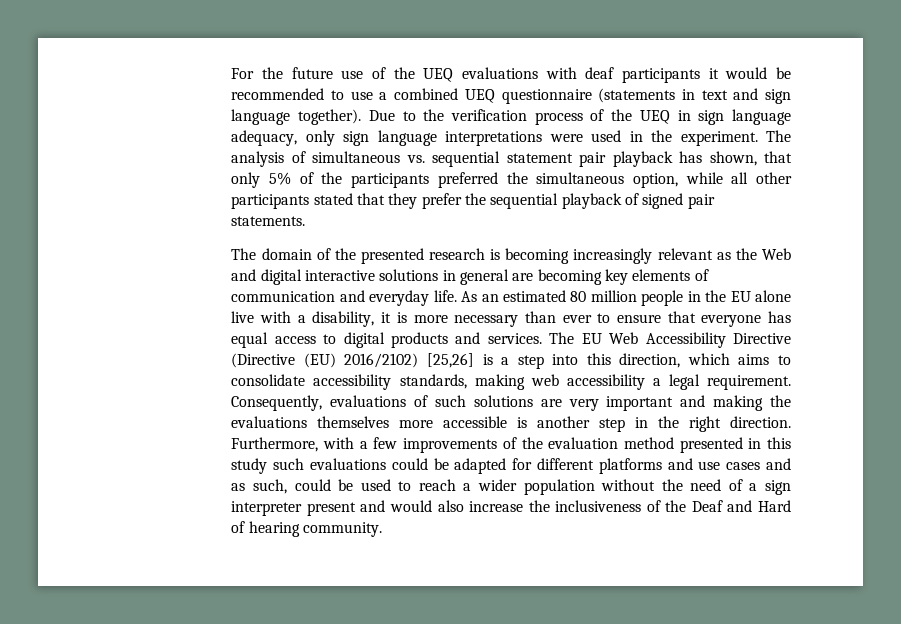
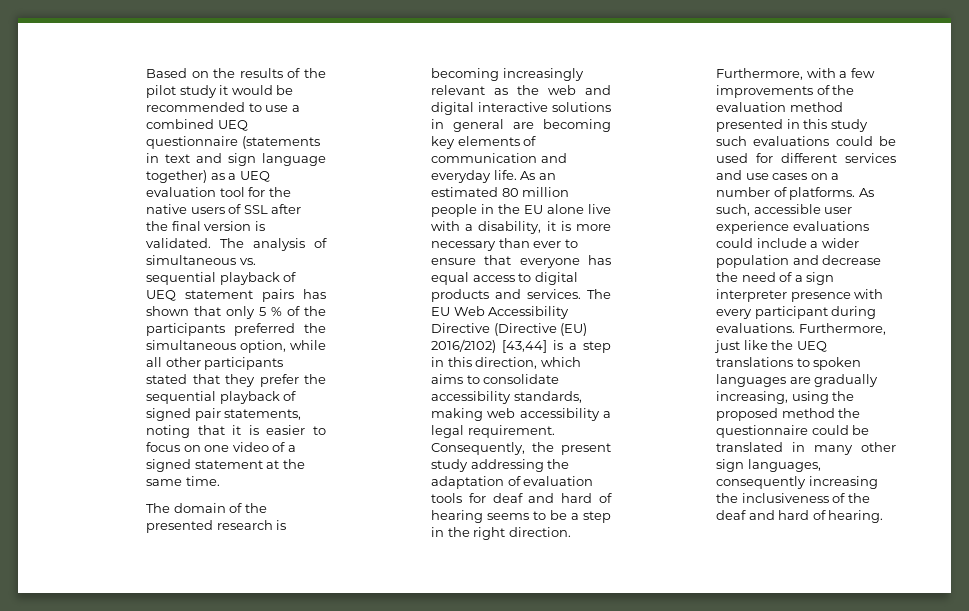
- For the future use of the UEQ evaluations with deaf participants it would be recommended to use a combined UEQ questionnaire (statements in text and sign language together). Due to the verification process of the UEQ in sign language adequacy, only sign language interpretations were used in the experiment.
+ Based on the results of the pilot study it would be recommended to use a combined UEQ questionnaire (statements in text and sign language together) as a UEQ evaluation tool for the native users of SSL after the final version is validated.
- The analysis of simultaneous vs. sequential statement pair playback has shown, that only 5% of the participants preferred the simultaneous option, while all other participants stated that they prefer the sequential playback of signed pair statements.
+ The analysis of simultaneous vs. sequential playback of UEQ statement pairs has shown that only 5 % of the participants preferred the simultaneous option, while all other participants stated that they prefer the sequential playback of signed pair statements, noting that it is easier to focus on one video of a signed statement at the same time.
- The domain of the presented research is becoming increasingly relevant as the Web and digital interactive solutions in general are becoming key elements of communication and everyday life.
+ The domain of the presented research is becoming increasingly relevant as the web and digital interactive solutions in general are becoming key elements of communication and everyday life.
- The EU Web Accessibility Directive (Directive (EU) 2016/2102) [25,26] is a step into this direction, which aims to consolidate accessibility standards, making web accessibility a legal requirement.
+ The EU Web Accessibility Directive (Directive (EU) 2016/2102) [43,44] is a step in this direction, which aims to consolidate accessibility standards, making web accessibility a legal requirement.
- Consequently, evaluations of such solutions are very important and making the evaluations themselves more accessible is another step in the right direction.
+ Consequently, the present study addressing the adaptation of evaluation tools for deaf and hard of hearing seems to be a step in the right direction.
- Furthermore, with a few improvements of the evaluation method presented in this study such evaluations could be adapted for different platforms and use cases and as such, could be used to reach a wider population without the need of a sign interpreter present and would also increase the inclusiveness of the Deaf and Hard of hearing community.
+ Furthermore, with a few improvements of the evaluation method presented in this study such evaluations could be used for different services and use cases on a number of platforms. As such, accessible user experience evaluations could include a wider population and decrease the need of a sign interpreter presence with every participant during evaluations. Furthermore, just like the UEQ translations to spoken languages are gradually increasing, using the proposed method the questionnaire could be translated in many other sign languages, consequently increasing the inclusiveness of the deaf and hard of hearing.

